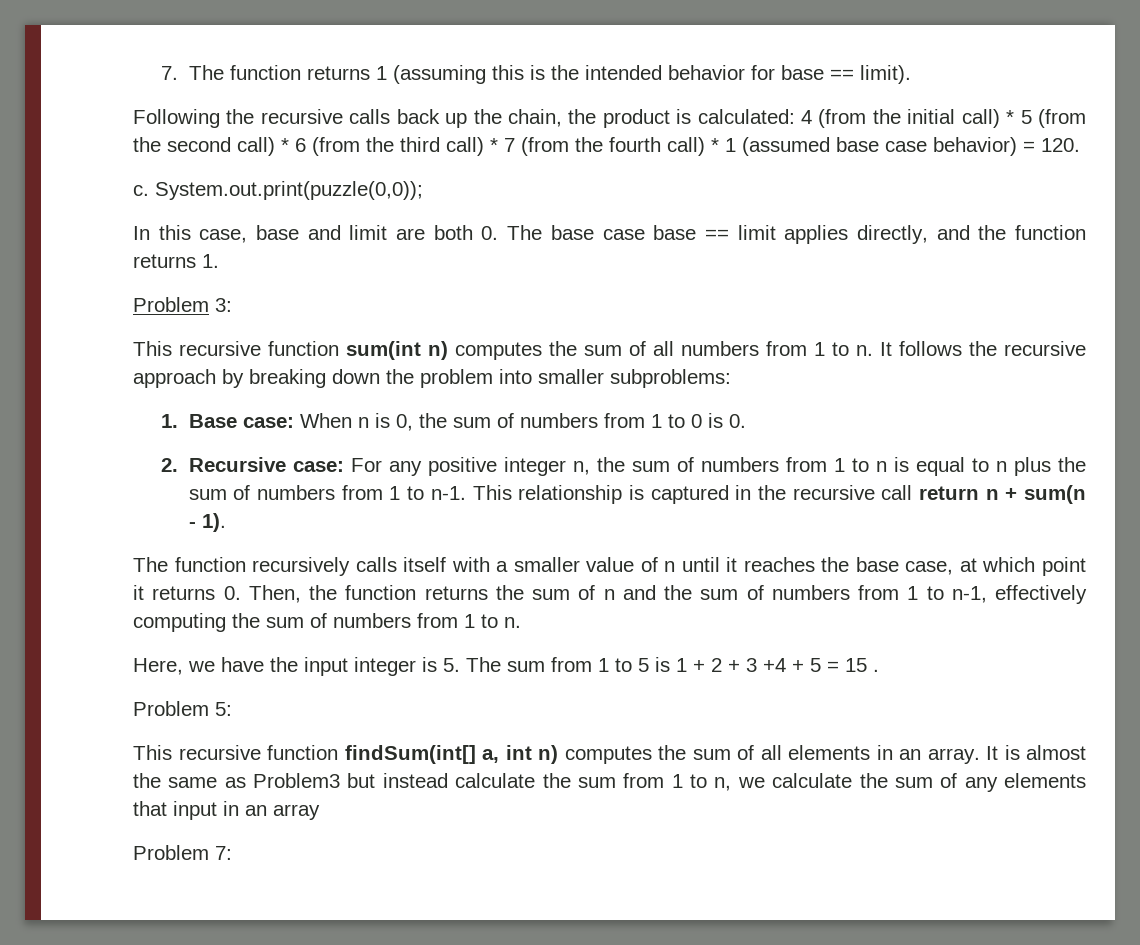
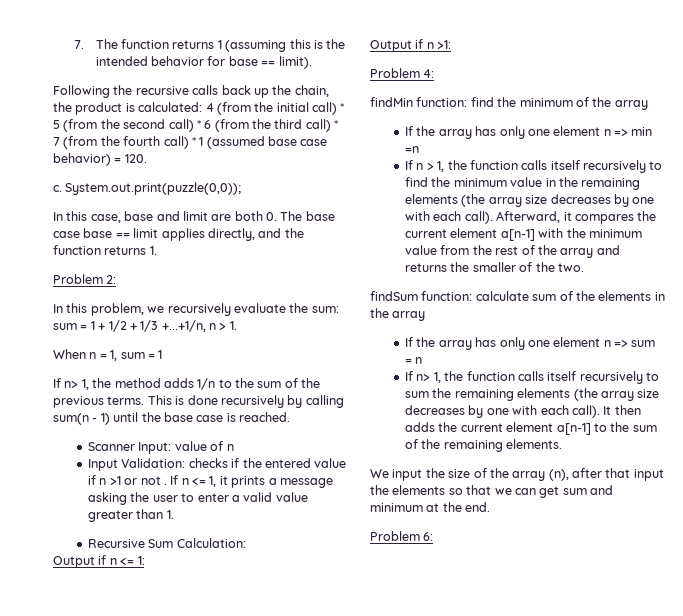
- Problem 3:
- This recursive function sum(int n) computes the sum of all numbers from 1 to n. It follows the recursive approach by breaking down the problem into smaller subproblems:
- 1. Base case: When n is 0, the sum of numbers from 1 to 0 is 0.
- 2. Recursive case: For any positive integer n, the sum of numbers from 1 to n is equal to n plus the sum of numbers from 1 to n-1. This relationship is captured in the recursive call return n + sum(n - 1).
- The function recursively calls itself with a smaller value of n until it reaches the base case, at which point it returns 0. Then, the function returns the sum of n and the sum of numbers from 1 to n-1, effectively computing the sum of numbers from 1 to n.
- Here, we have the input integer is 5. The sum from 1 to 5 is 1 + 2 + 3 +4 + 5 = 15 .
- Problem 5:
- This recursive function findSum(int[] a, int n) computes the sum of all elements in an array. It is almost the same as Problem3 but instead calculate the sum from 1 to n, we calculate the sum of any elements that input in an array
- Problem 7:
+ Problem 2:
+ In this problem, we recursively evaluate the sum: sum = 1 + 1/2 + 1/3 +...+1/n, n > 1.
+ When n = 1, sum = 1
+ If n> 1, the method adds 1/n to the sum of the previous terms. This is done recursively by calling sum(n - 1) until the base case is reached.
+ Scanner Input: value of n
+ Input Validation: checks if the entered value if n >1 or not . If n <= 1, it prints a message asking the user to enter a valid value greater than 1.
+ Recursive Sum Calculation:
+ Output if n <= 1:
+ Output if n >1:
+ Problem 4:
+ findMin function: find the minimum of the array
+ If the array has only one element n => min =n
+ If n > 1, the function calls itself recursively to find the minimum value in the remaining elements (the array size decreases by one with each call). Afterward, it compares the current element a[n-1] with the minimum value from the rest of the array and returns the smaller of the two.
+ findSum function: calculate sum of the elements in the array
+ If the array has only one element n => sum = n
+ If n> 1, the function calls itself recursively to sum the remaining elements (the array size decreases by one with each call). It then adds the current element a[n-1] to the sum of the remaining elements.
+ We input the size of the array (n), after that input the elements so that we can get sum and minimum at the end.
+ Problem 6:

